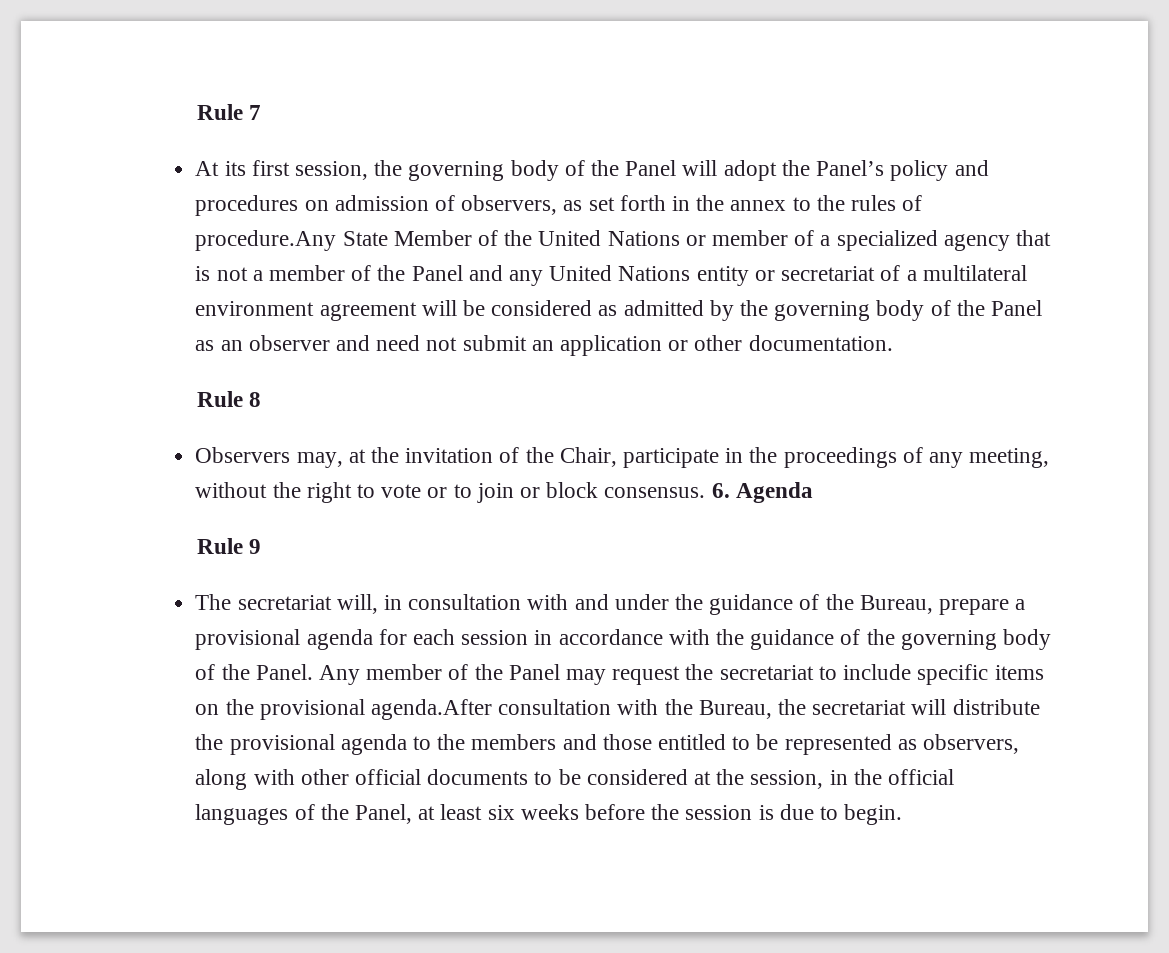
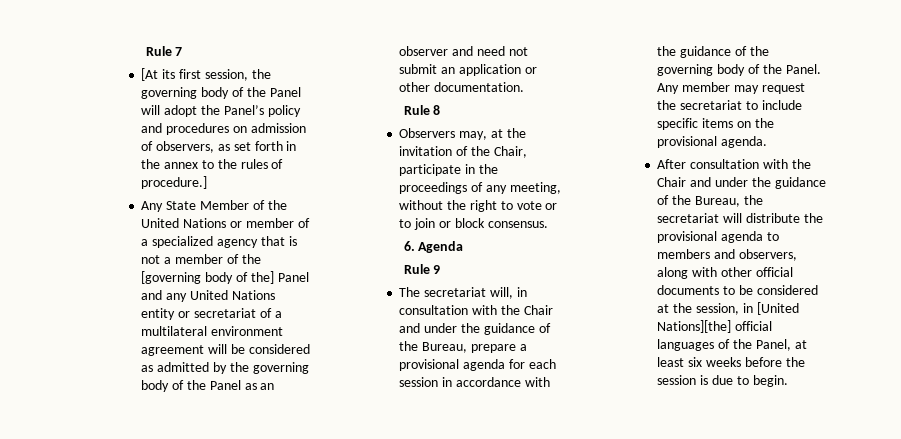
- At its first session, the governing body of the Panel will adopt the Panel’s policy and procedures on admission of observers, as set forth in the annex to the rules of procedure.Any State Member of the United Nations or member of a specialized agency that is not a member of the Panel and any United Nations entity or secretariat of a multilateral environment agreement will be considered as admitted by the governing body of the Panel as an observer and need not submit an application or other documentation.
+ [At its first session, the governing body of the Panel will adopt the Panel’s policy and procedures on admission of observers, as set forth in the annex to the rules of procedure.]
+ Any State Member of the United Nations or member of a specialized agency that is not a member of the [governing body of the] Panel and any United Nations entity or secretariat of a multilateral environment agreement will be considered as admitted by the governing body of the Panel as an observer and need not submit an application or other documentation.
- Observers may, at the invitation of the Chair, participate in the proceedings of any meeting, without the right to vote or to join or block consensus. 6. Agenda
+ Observers may, at the invitation of the Chair, participate in the proceedings of any meeting, without the right to vote or to join or block consensus.
+ 6. Agenda
- The secretariat will, in consultation with and under the guidance of the Bureau, prepare a provisional agenda for each session in accordance with the guidance of the governing body of the Panel.
+ The secretariat will, in consultation with the Chair and under the guidance of the Bureau, prepare a provisional agenda for each session in accordance with the guidance of the governing body of the Panel.
- Any member of the Panel may request the secretariat to include specific items on the provisional agenda.After consultation with the Bureau, the secretariat will distribute the provisional agenda to the members and those entitled to be represented as observers, along with other official documents to be considered at the session, in the official languages of the Panel, at least six weeks before the session is due to begin.
+ Any member may request the secretariat to include specific items on the provisional agenda.
+ After consultation with the Chair and under the guidance of the Bureau, the secretariat will distribute the provisional agenda to members and observers, along with other official documents to be considered at the session, in [United Nations][the] official languages of the Panel, at least six weeks before the session is due to begin.

